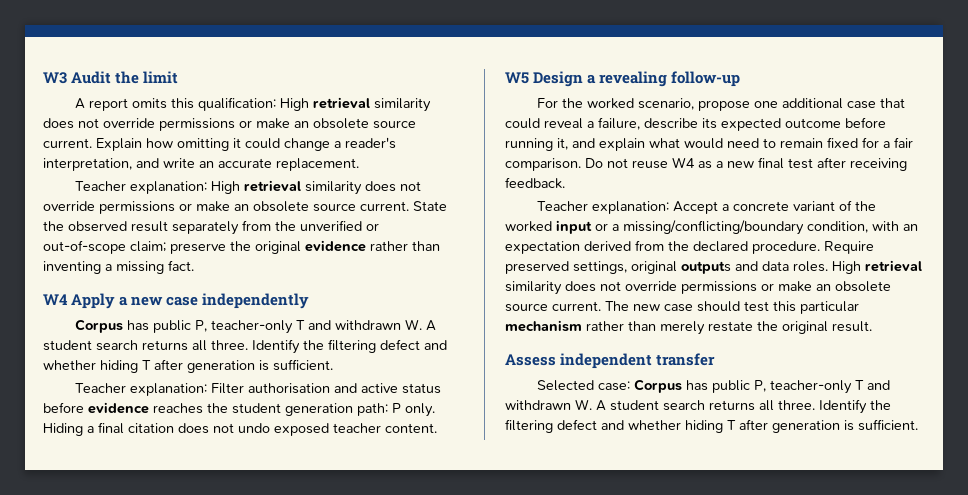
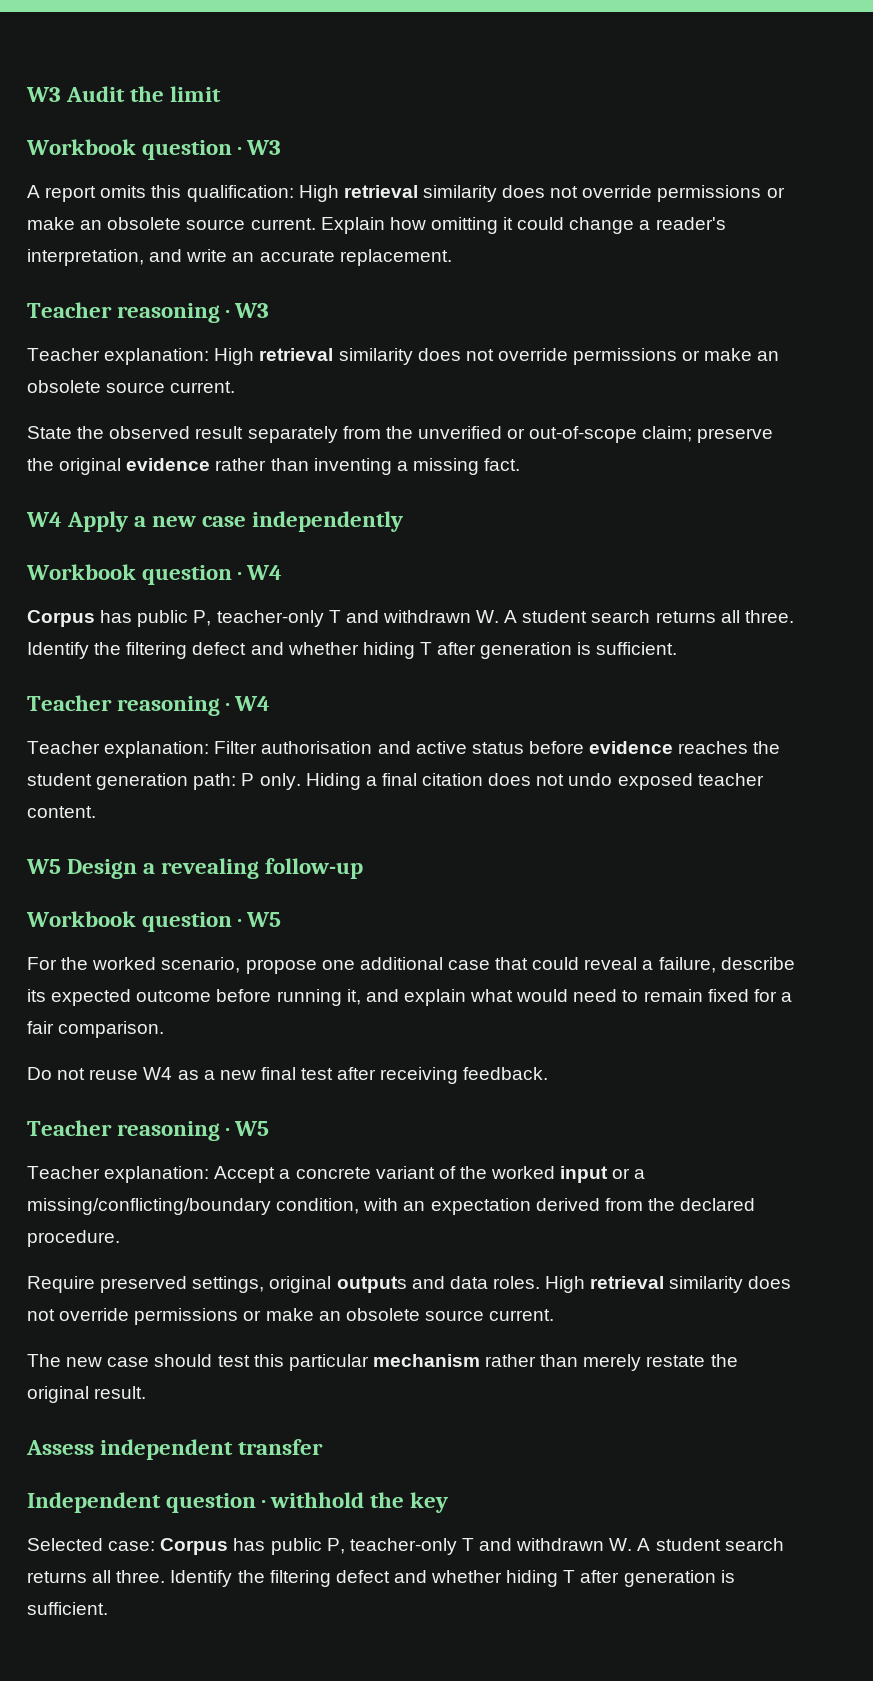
+ Workbook question · W3
+ Teacher reasoning · W3
- Teacher explanation: High retrieval similarity does not override permissions or make an obsolete source current. State the observed result separately from the unverified or out-of-scope claim; preserve the original evidence rather than inventing a missing fact.
+ Teacher explanation: High retrieval similarity does not override permissions or make an obsolete source current.
+ State the observed result separately from the unverified or out-of-scope claim; preserve the original evidence rather than inventing a missing fact.
+ Workbook question · W4
+ Teacher reasoning · W4
+ Workbook question · W5
- For the worked scenario, propose one additional case that could reveal a failure, describe its expected outcome before running it, and explain what would need to remain fixed for a fair comparison. Do not reuse W4 as a new final test after receiving feedback.
+ For the worked scenario, propose one additional case that could reveal a failure, describe its expected outcome before running it, and explain what would need to remain fixed for a fair comparison.
+ Do not reuse W4 as a new final test after receiving feedback.
+ Teacher reasoning · W5
- Teacher explanation: Accept a concrete variant of the worked input or a missing/conflicting/boundary condition, with an expectation derived from the declared procedure. Require preserved settings, original outputs and data roles. High retrieval similarity does not override permissions or make an obsolete source current. The new case should test this particular mechanism rather than merely restate the original result.
+ Teacher explanation: Accept a concrete variant of the worked input or a missing/conflicting/boundary condition, with an expectation derived from the declared procedure.
+ Require preserved settings, original outputs and data roles. High retrieval similarity does not override permissions or make an obsolete source current.
+ The new case should test this particular mechanism rather than merely restate the original result.
+ Independent question · withhold the key

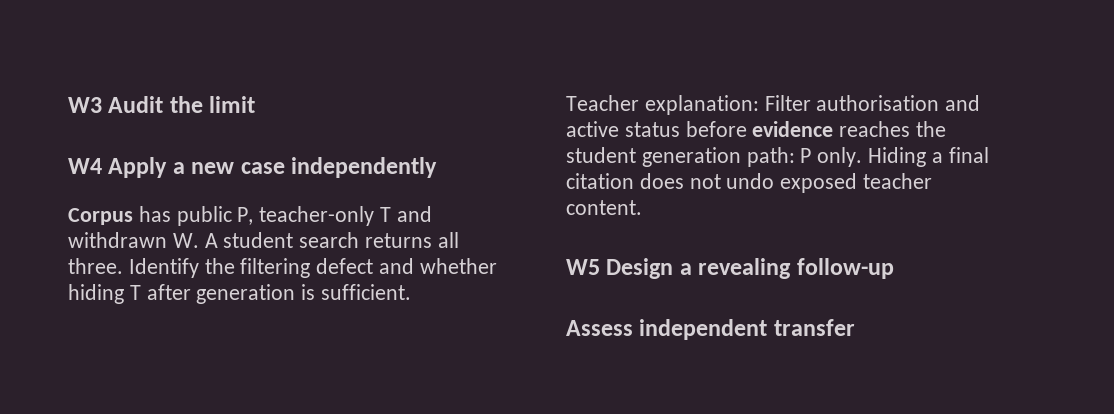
- Workbook question · W3
- A report omits this qualification: High retrieval similarity does not override permissions or make an obsolete source current. Explain how omitting it could change a reader's interpretation, and write an accurate replacement.
- Teacher reasoning · W3
- Teacher explanation: High retrieval similarity does not override permissions or make an obsolete source current.
- State the observed result separately from the unverified or out-of-scope claim; preserve the original evidence rather than inventing a missing fact.
- Workbook question · W4
- Teacher reasoning · W4
- Workbook question · W5
- For the worked scenario, propose one additional case that could reveal a failure, describe its expected outcome before running it, and explain what would need to remain fixed for a fair comparison.
- Do not reuse W4 as a new final test after receiving feedback.
- Teacher reasoning · W5
- Teacher explanation: Accept a concrete variant of the worked input or a missing/conflicting/boundary condition, with an expectation derived from the declared procedure.
- Require preserved settings, original outputs and data roles. High retrieval similarity does not override permissions or make an obsolete source current.
- The new case should test this particular mechanism rather than merely restate the original result.
  Assess independent transfer
- Independent question · withhold the key
- Selected case: Corpus has public P, teacher-only T and withdrawn W. A student search returns all three. Identify the filtering defect and whether hiding T after generation is sufficient.

